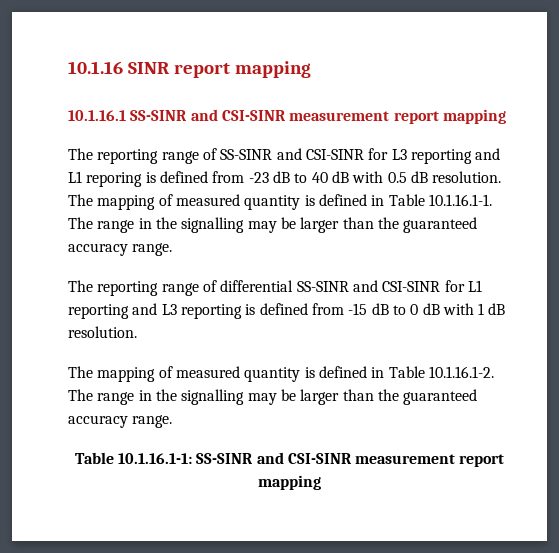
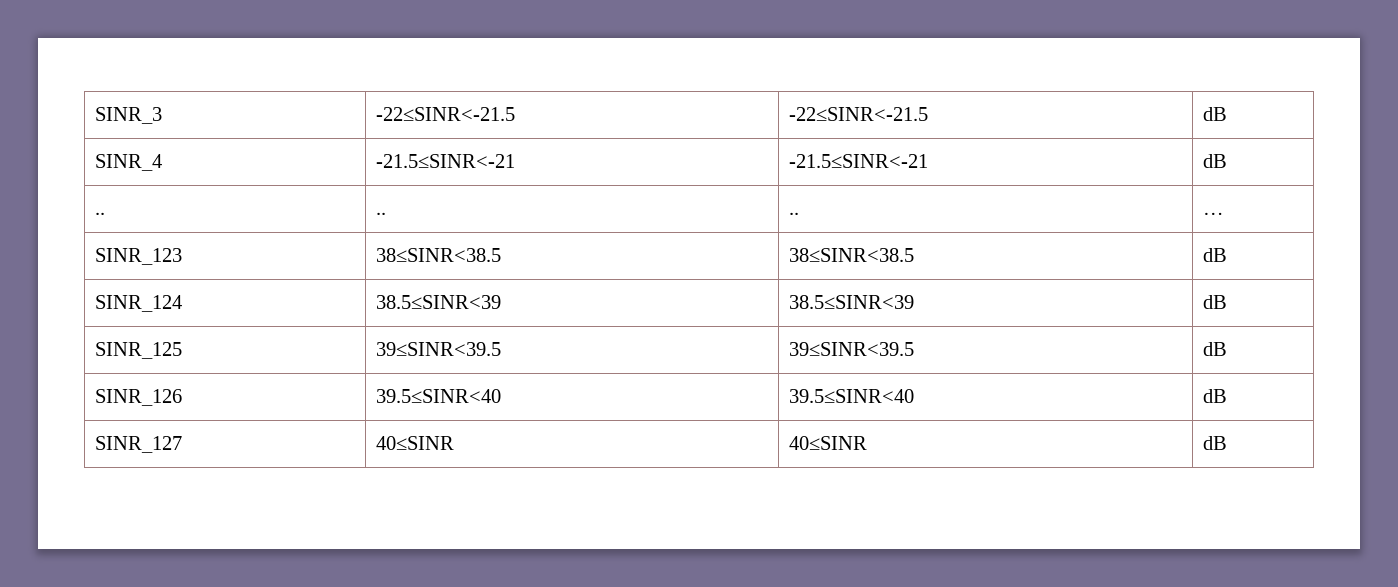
- 10.1.16 SINR report mapping
- 10.1.16.1 SS-SINR and CSI-SINR measurement report mapping
- The reporting range of SS-SINR and CSI-SINR for L3 reporting and L1 reporing is defined from -23 dB to 40 dB with 0.5 dB resolution. The mapping of measured quantity is defined in Table 10.1.16.1-1. The range in the signalling may be larger than the guaranteed accuracy range.
- The reporting range of differential SS-SINR and CSI-SINR for L1 reporting and L3 reporting is defined from -15 dB to 0 dB with 1 dB resolution.
- The mapping of measured quantity is defined in Table 10.1.16.1-2. The range in the signalling may be larger than the guaranteed accuracy range.
- Table 10.1.16.1-1: SS-SINR and CSI-SINR measurement report mapping
+ SINR_3 | -22≤SINR<-21.5 | -22≤SINR<-21.5 | dB
+ SINR_4 | -21.5≤SINR<-21 | -21.5≤SINR<-21 | dB
+ .. | .. | .. | …
+ SINR_123 | 38≤SINR<38.5 | 38≤SINR<38.5 | dB
+ SINR_124 | 38.5≤SINR<39 | 38.5≤SINR<39 | dB
+ SINR_125 | 39≤SINR<39.5 | 39≤SINR<39.5 | dB
+ SINR_126 | 39.5≤SINR<40 | 39.5≤SINR<40 | dB
+ SINR_127 | 40≤SINR | 40≤SINR | dB

